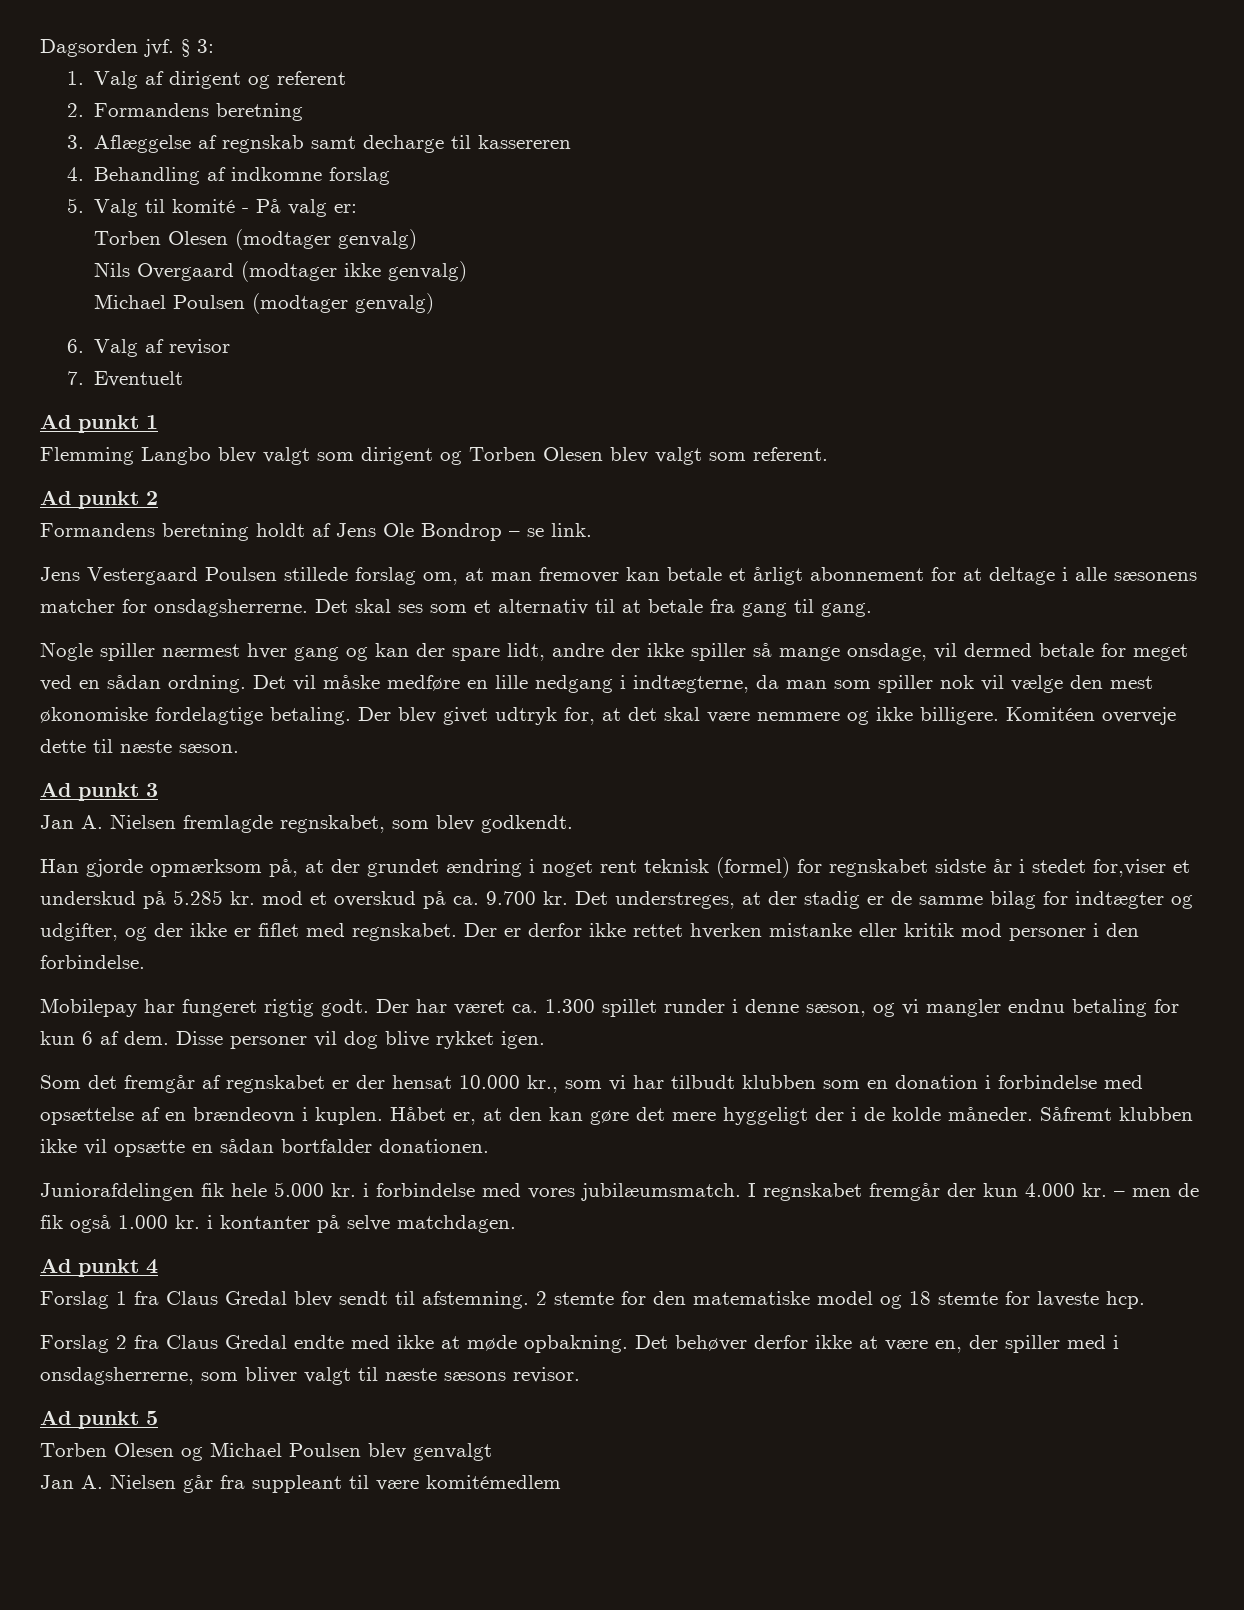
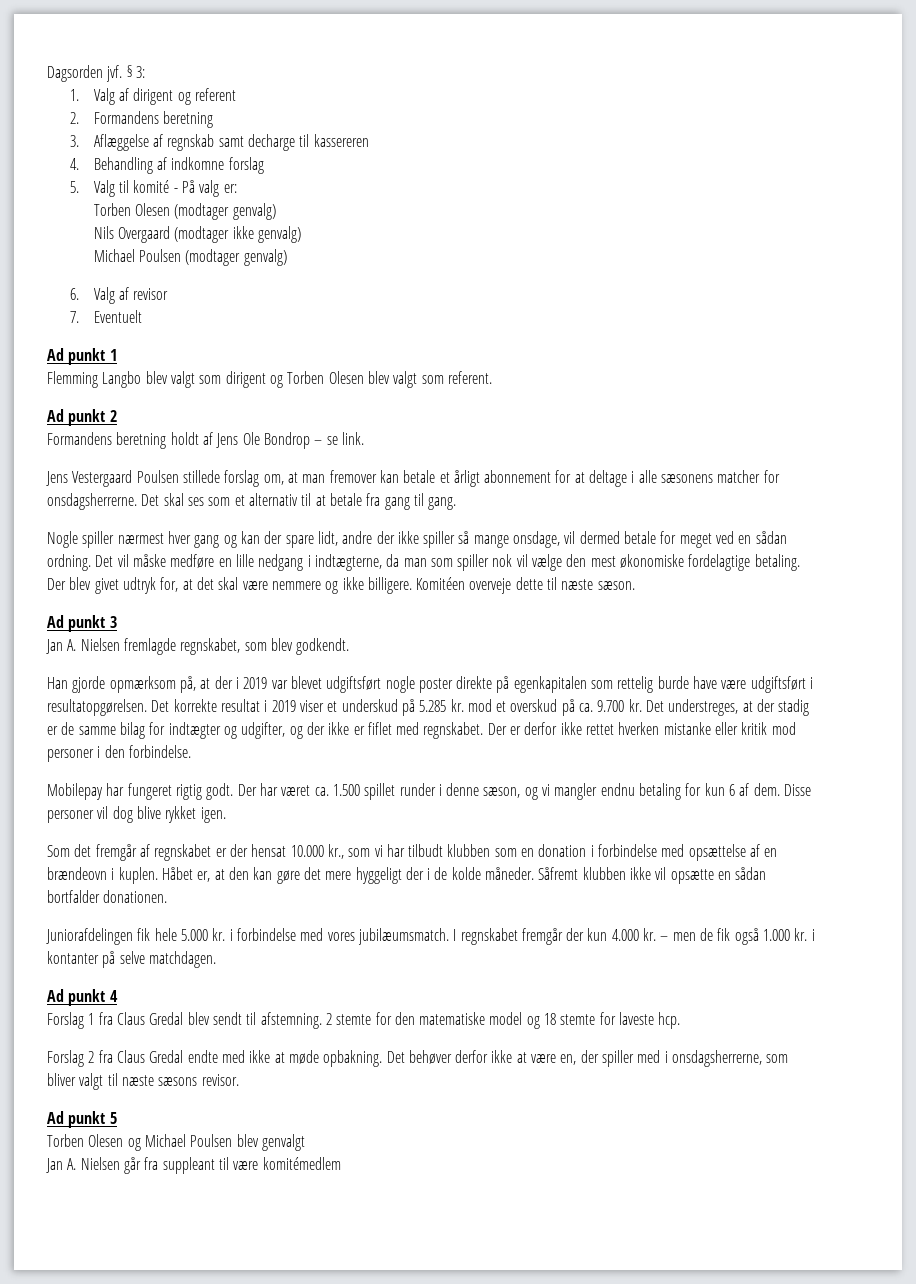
- Han gjorde opmærksom på, at der grundet ændring i noget rent teknisk (formel) for regnskabet sidste år i stedet for,viser et underskud på 5.285 kr. mod et overskud på ca. 9.700 kr.
+ Han gjorde opmærksom på, at der i 2019 var blevet udgiftsført nogle poster direkte på egenkapitalen som rettelig burde have være udgiftsført i resultatopgørelsen. Det korrekte resultat i 2019 viser et underskud på 5.285 kr. mod et overskud på ca. 9.700 kr.
- Der har været ca. 1.300 spillet runder i denne sæson, og vi mangler endnu betaling for kun 6 af dem.
+ Der har været ca. 1.500 spillet runder i denne sæson, og vi mangler endnu betaling for kun 6 af dem.

